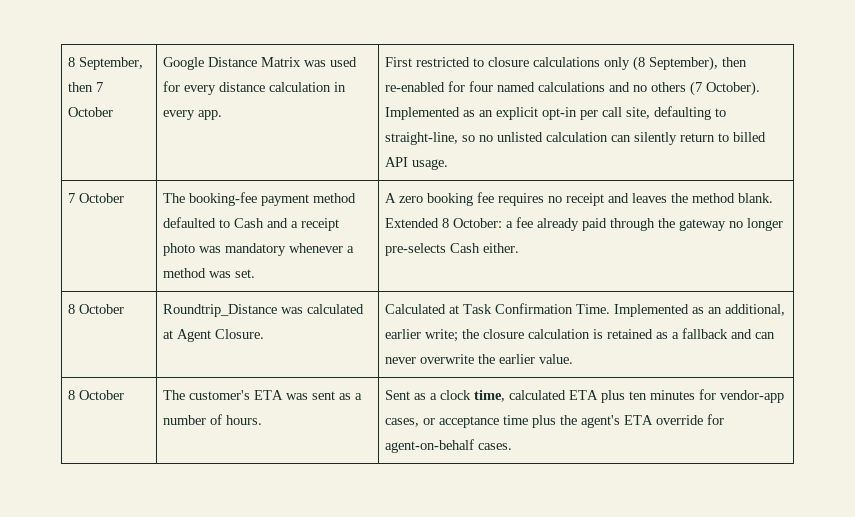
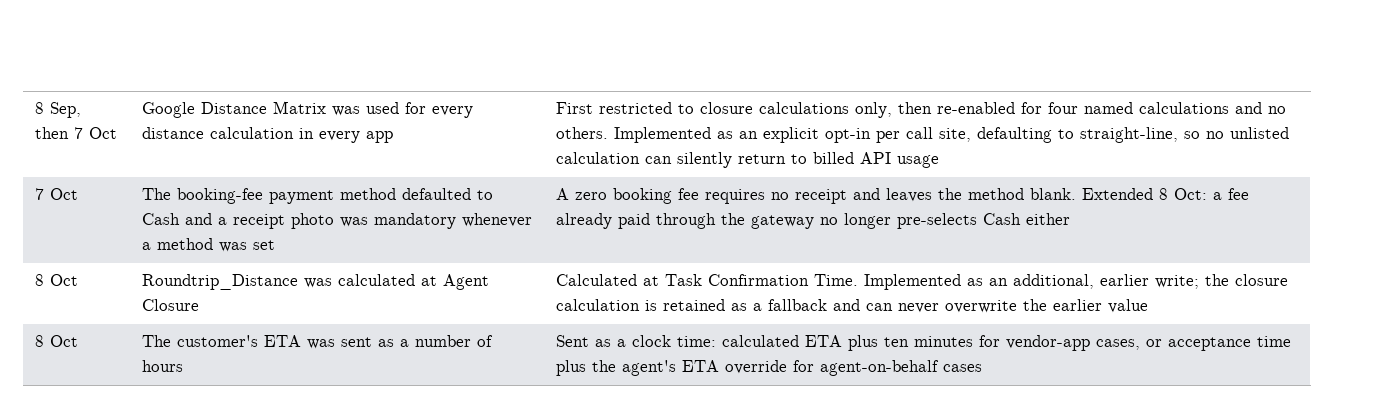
- 8 September, then 7 October
+ 8 Sep, then 7 Oct
- Google Distance Matrix was used for every distance calculation in every app.
+ Google Distance Matrix was used for every distance calculation in every app
- First restricted to closure calculations only (8 September), then re-enabled for four named calculations and no others (7 October).
+ First restricted to closure calculations only, then re-enabled for four named calculations and no others.
- Implemented as an explicit opt-in per call site, defaulting to straight-line, so no unlisted calculation can silently return to billed API usage.
- 7 October
+ Implemented as an explicit opt-in per call site, defaulting to straight-line, so no unlisted calculation can silently return to billed API usage
+ 7 Oct
- The booking-fee payment method defaulted to Cash and a receipt photo was mandatory whenever a method was set.
+ The booking-fee payment method defaulted to Cash and a receipt photo was mandatory whenever a method was set
- Extended 8 October:
+ Extended 8 Oct:
- a fee already paid through the gateway no longer pre-selects Cash either.
- 8 October | Roundtrip_Distance was calculated at Agent Closure. | Calculated at Task Confirmation Time. Implemented as an additional, earlier write; the closure calculation is retained as a fallback and can never overwrite the earlier value.
- 8 October | The customer's ETA was sent as a number of hours. | Sent as a clock time, calculated ETA plus ten minutes for vendor-app cases, or acceptance time plus the agent's ETA override for agent-on-behalf cases.
+ a fee already paid through the gateway no longer pre-selects Cash either
+ 8 Oct | Roundtrip_Distance was calculated at Agent Closure | Calculated at Task Confirmation Time. Implemented as an additional, earlier write; the closure calculation is retained as a fallback and can never overwrite the earlier value
+ 8 Oct | The customer's ETA was sent as a number of hours | Sent as a clock time: calculated ETA plus ten minutes for vendor-app cases, or acceptance time plus the agent's ETA override for agent-on-behalf cases

